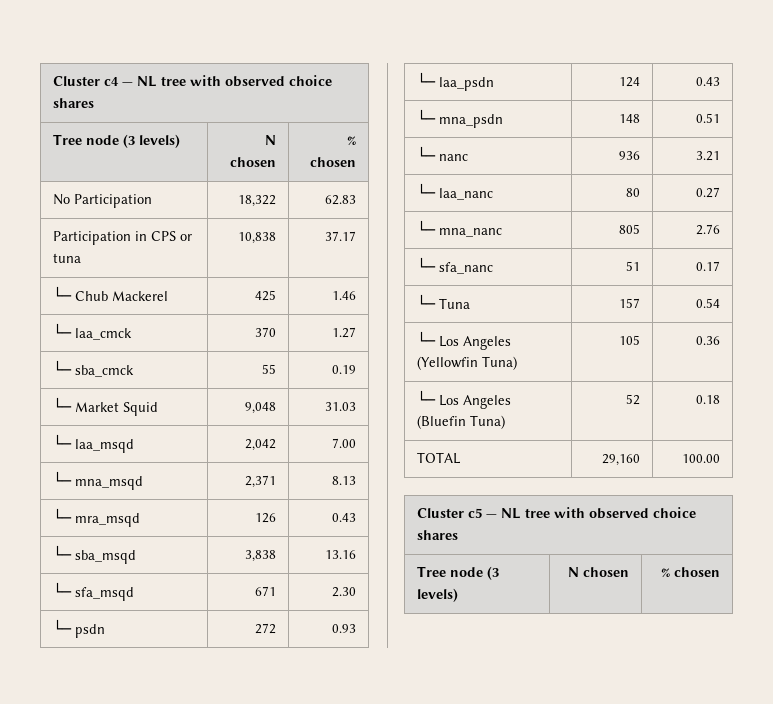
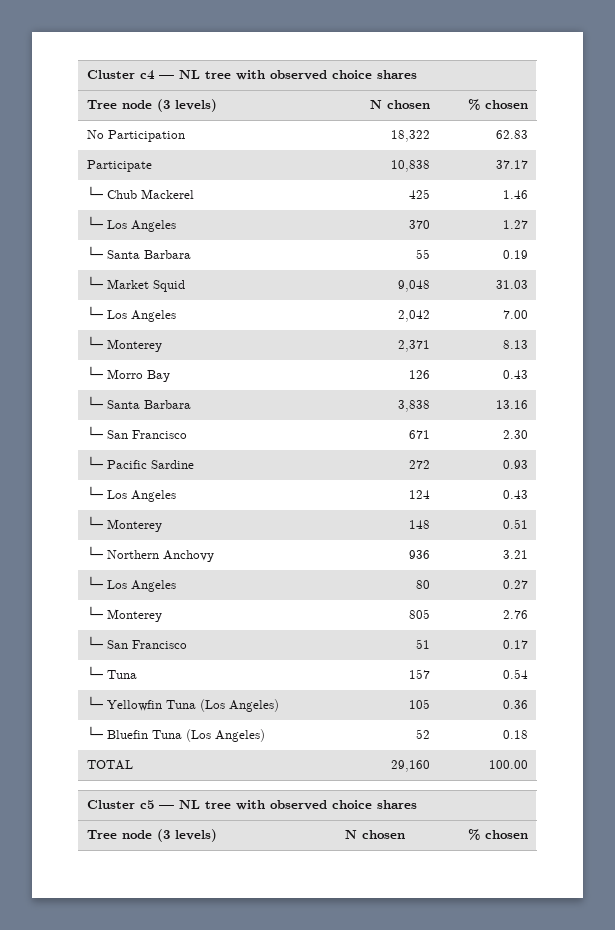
- Participation in CPS or tuna | 10,838 | 37.17
+ Participate | 10,838 | 37.17
- └─ laa_cmck | 370 | 1.27
+ └─ Los Angeles | 370 | 1.27
- └─ sba_cmck | 55 | 0.19
+ └─ Santa Barbara | 55 | 0.19
- └─ laa_msqd | 2,042 | 7.00
+ └─ Los Angeles | 2,042 | 7.00
- └─ mna_msqd | 2,371 | 8.13
+ └─ Monterey | 2,371 | 8.13
- └─ mra_msqd | 126 | 0.43
+ └─ Morro Bay | 126 | 0.43
- └─ sba_msqd | 3,838 | 13.16
+ └─ Santa Barbara | 3,838 | 13.16
- └─ sfa_msqd | 671 | 2.30
+ └─ San Francisco | 671 | 2.30
- └─ psdn | 272 | 0.93
+ └─ Pacific Sardine | 272 | 0.93
- └─ laa_psdn | 124 | 0.43
+ └─ Los Angeles | 124 | 0.43
- └─ mna_psdn | 148 | 0.51
+ └─ Monterey | 148 | 0.51
- └─ nanc | 936 | 3.21
+ └─ Northern Anchovy | 936 | 3.21
- └─ laa_nanc | 80 | 0.27
+ └─ Los Angeles | 80 | 0.27
- └─ mna_nanc | 805 | 2.76
+ └─ Monterey | 805 | 2.76
- └─ sfa_nanc | 51 | 0.17
+ └─ San Francisco | 51 | 0.17
- └─ Los Angeles (Yellowfin Tuna) | 105 | 0.36
+ └─ Yellowfin Tuna (Los Angeles) | 105 | 0.36
- └─ Los Angeles (Bluefin Tuna) | 52 | 0.18
+ └─ Bluefin Tuna (Los Angeles) | 52 | 0.18

